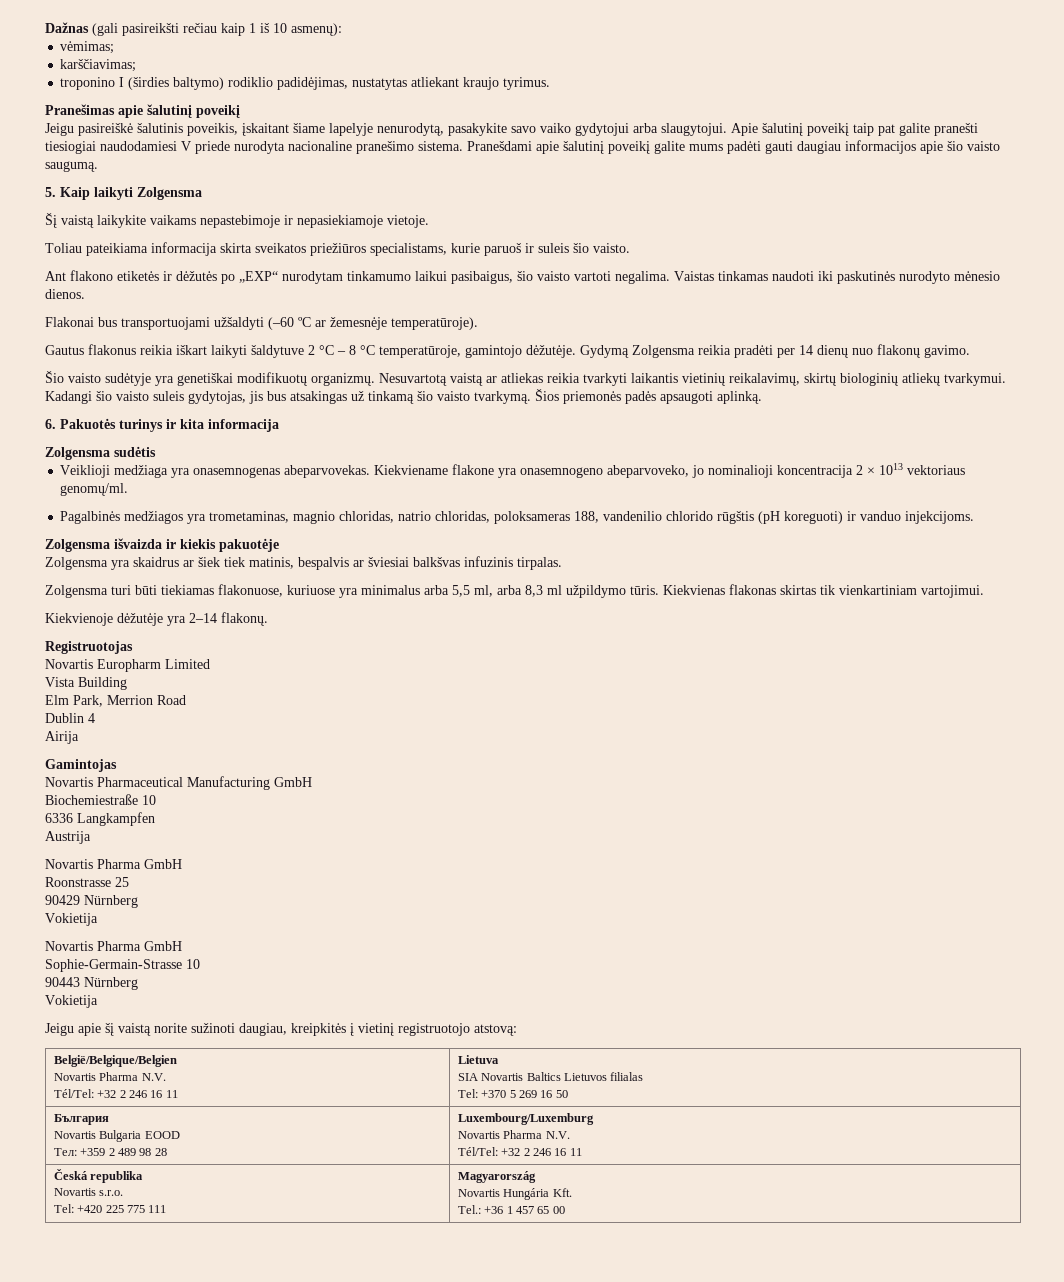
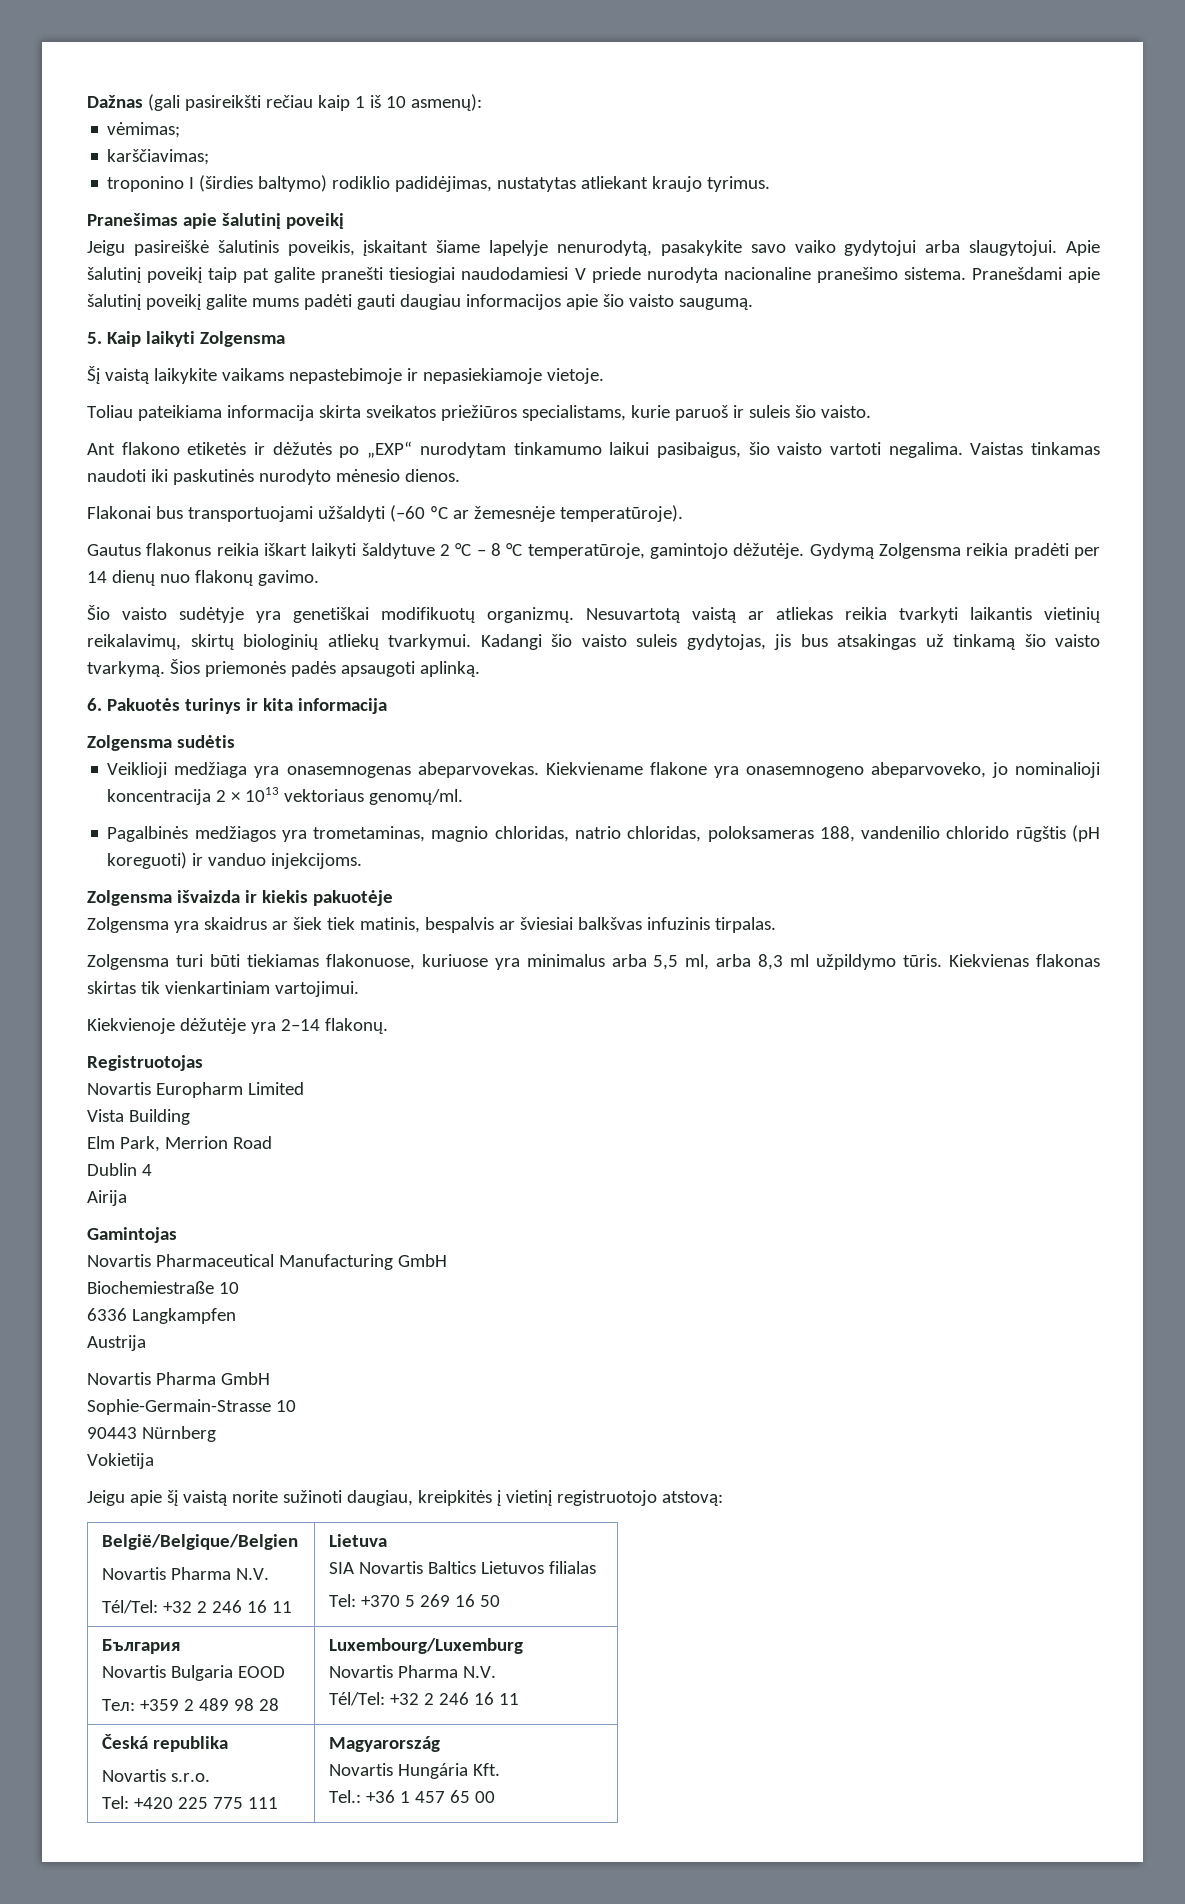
- Roonstrasse 25
- 90429 Nürnberg
- Vokietija
- Novartis Pharma GmbH

